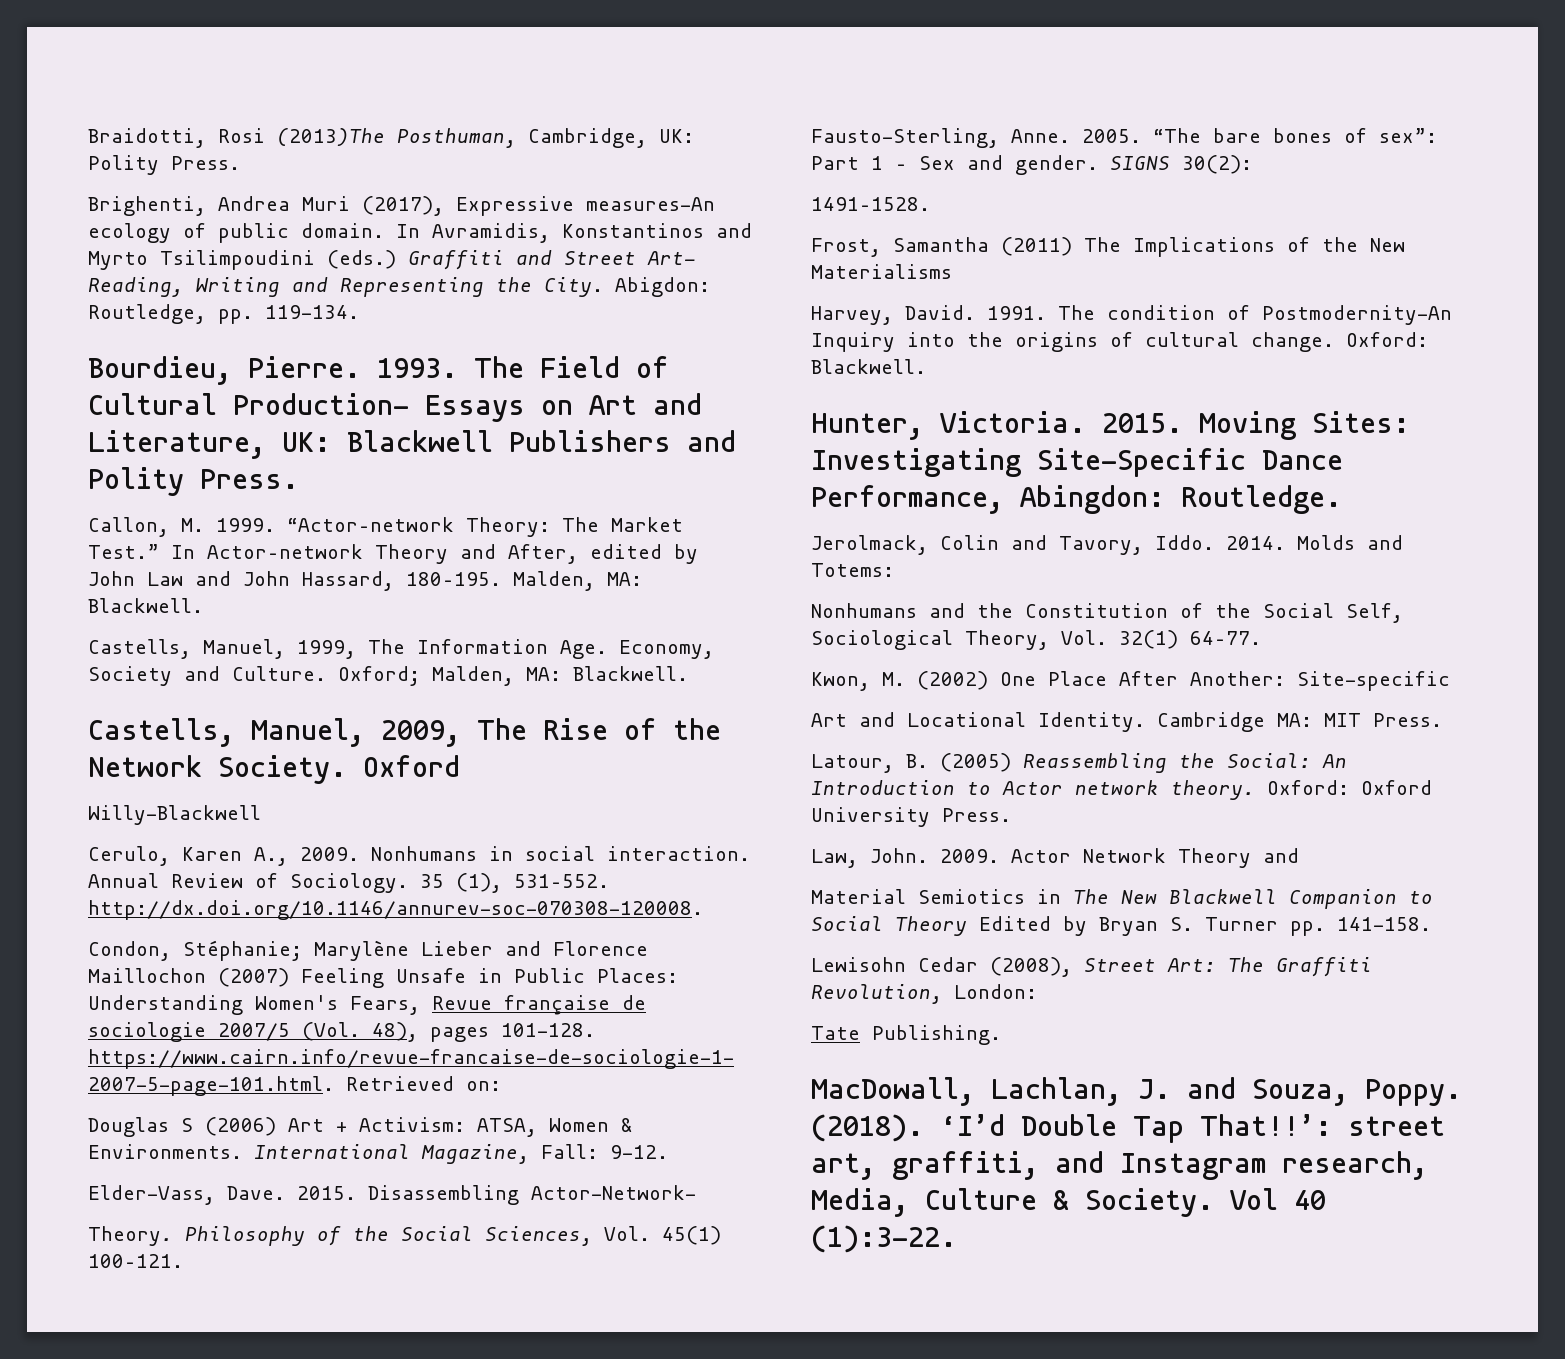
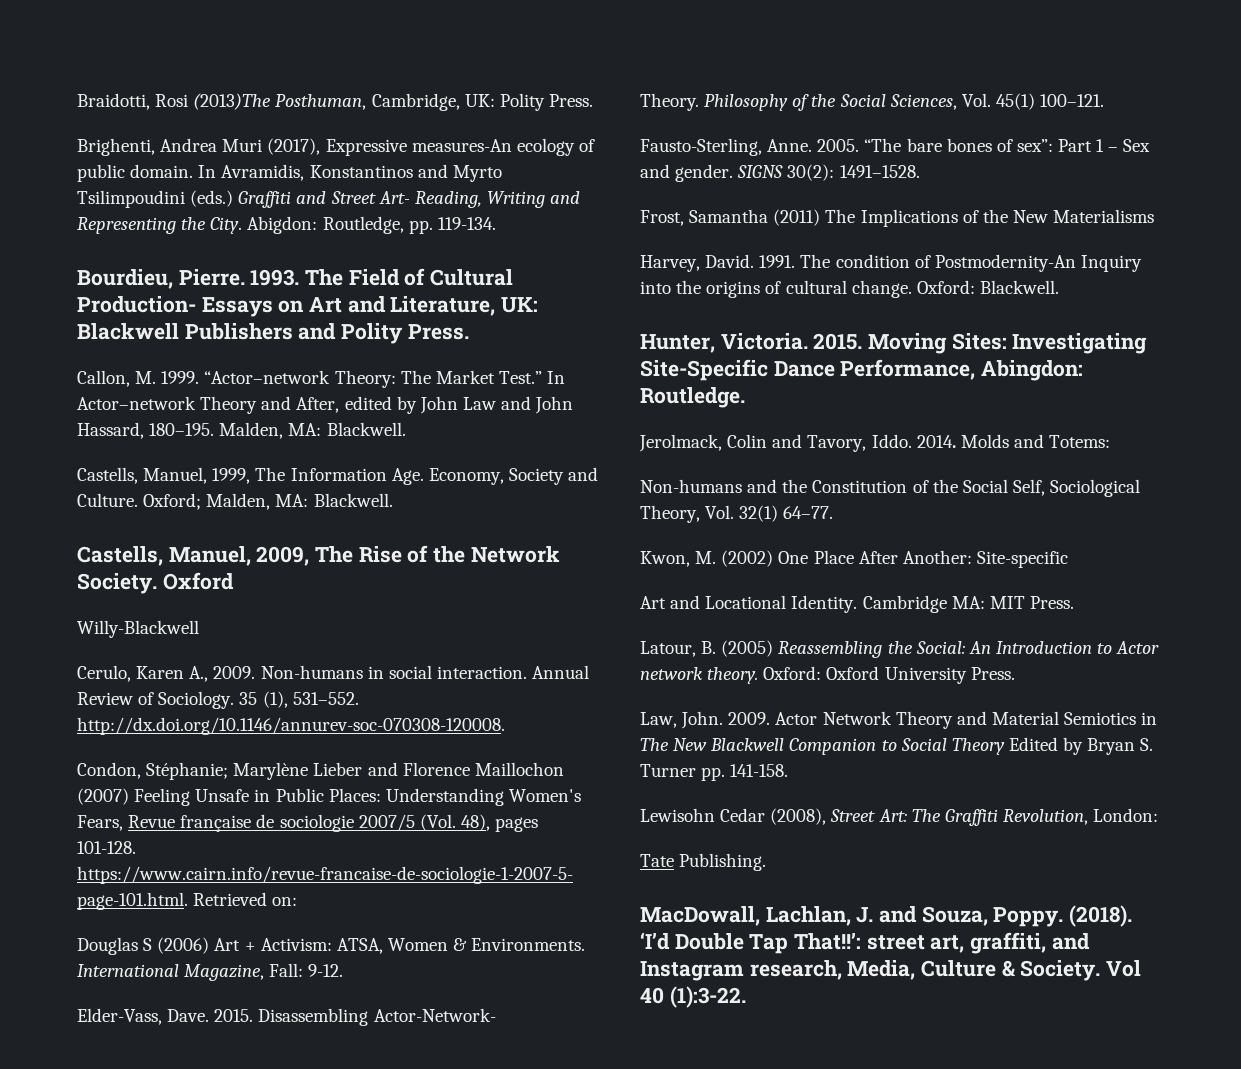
- Nonhumans in social interaction.
+ Non-humans in social interaction.
- SIGNS 30(2):
- 1491–1528.
+ SIGNS 30(2): 1491–1528.
- Nonhumans and the Constitution of the Social Self, Sociological Theory, Vol. 32(1) 64–77.
+ Non-humans and the Constitution of the Social Self, Sociological Theory, Vol. 32(1) 64–77.
- Actor Network Theory and
- Material Semiotics in The New Blackwell Companion to Social Theory Edited by Bryan S. Turner pp. 141-158.
+ Actor Network Theory and Material Semiotics in The New Blackwell Companion to Social Theory Edited by Bryan S. Turner pp. 141-158.

